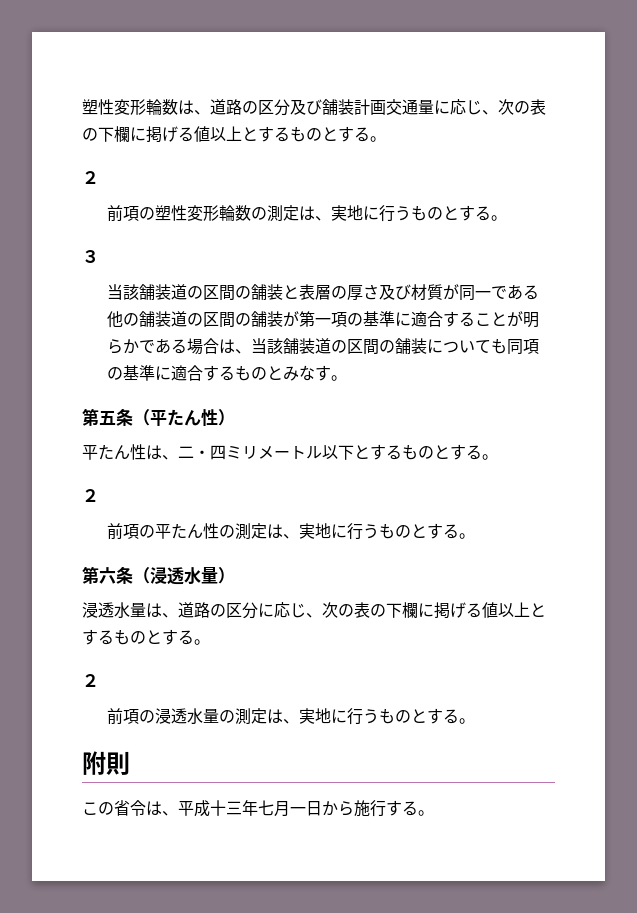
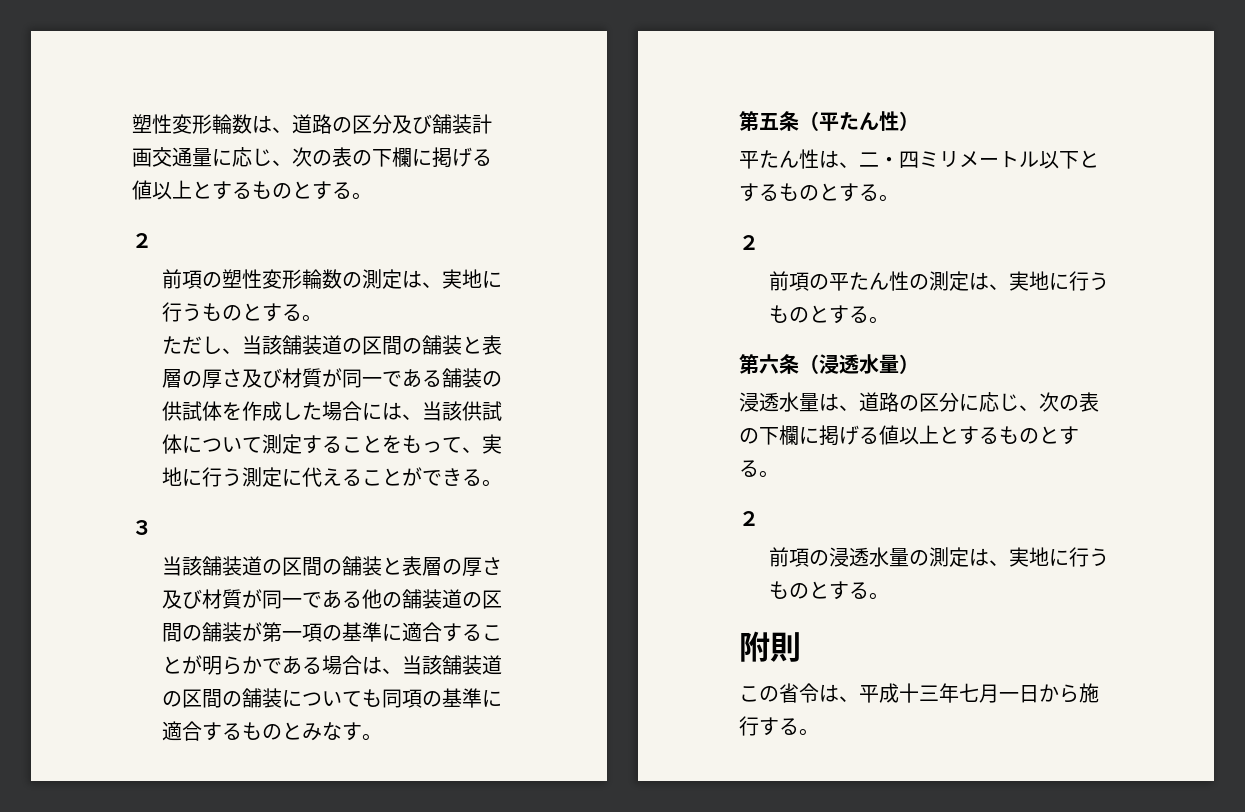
+ ただし、当該舗装道の区間の舗装と表層の厚さ及び材質が同一である舗装の供試体を作成した場合には、当該供試体について測定することをもって、実地に行う測定に代えることができる。

